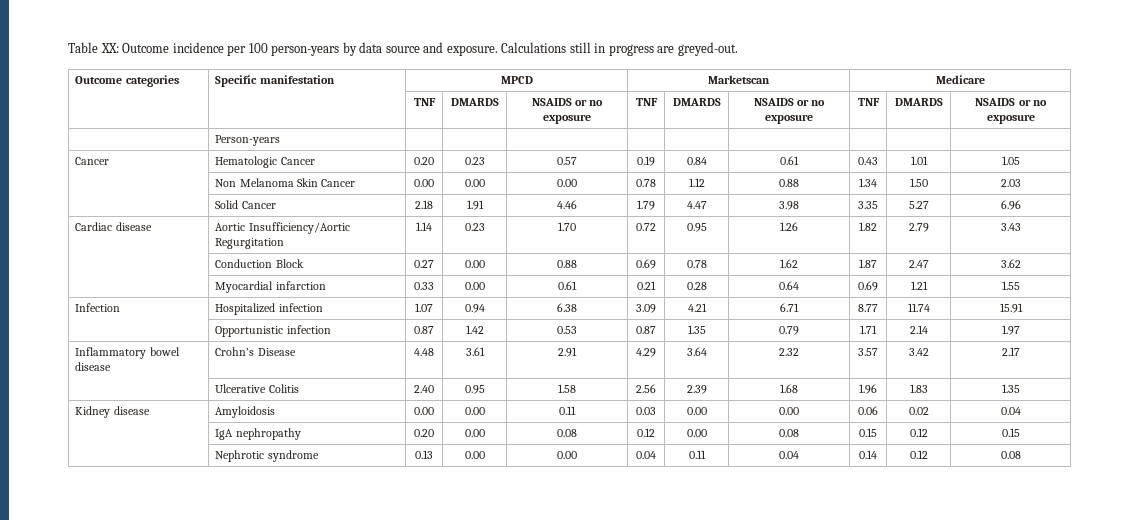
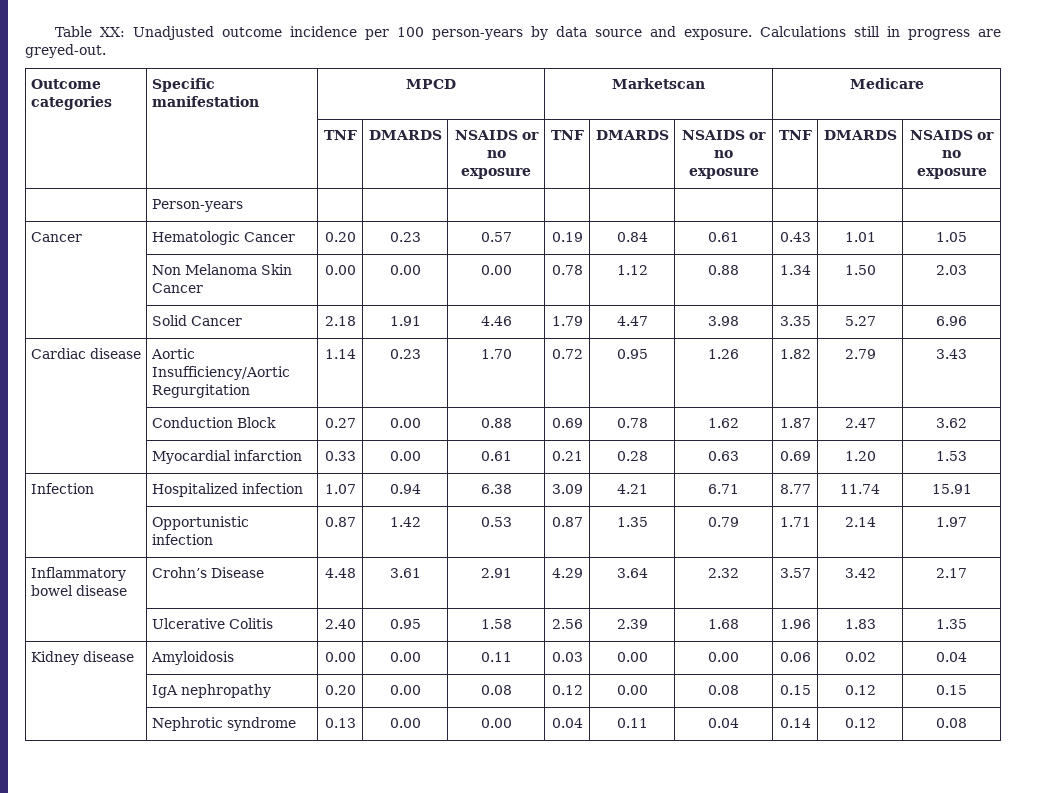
- Table XX: Outcome incidence per 100 person-years by data source and exposure.
+ Table XX: Unadjusted outcome incidence per 100 person-years by data source and exposure.
- | Myocardial infarction | 0.33 | 0.00 | 0.61 | 0.21 | 0.28 | 0.64 | 0.69 | 1.21 | 1.55
+ | Myocardial infarction | 0.33 | 0.00 | 0.61 | 0.21 | 0.28 | 0.63 | 0.69 | 1.20 | 1.53

